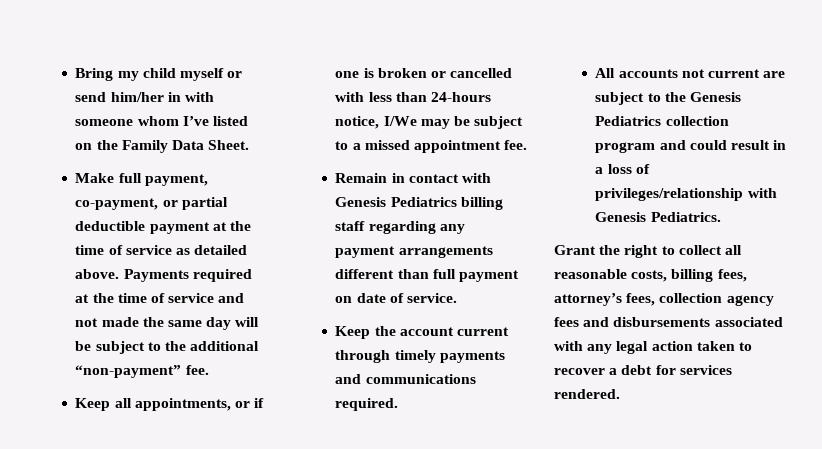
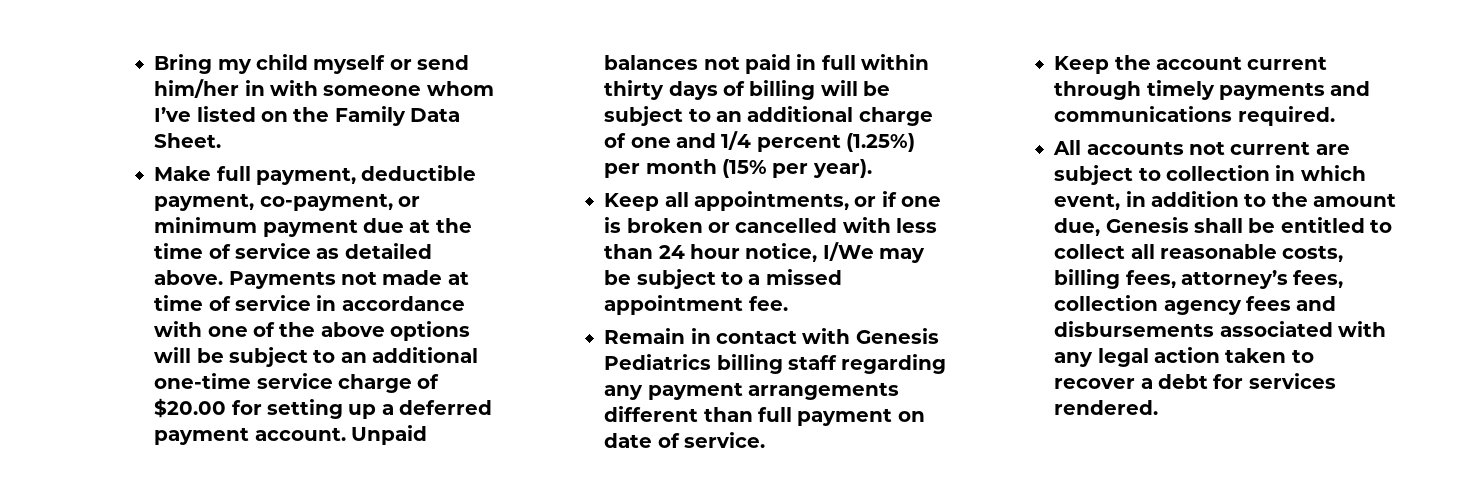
- Make full payment, co-payment, or partial deductible payment at the time of service as detailed above.
+ Make full payment, deductible payment, co-payment, or minimum payment due at the time of service as detailed above.
- Payments required at the time of service and not made the same day will be subject to the additional “non-payment” fee.
+ Payments not made at time of service in accordance with one of the above options will be subject to an additional one-time service charge of $20.00 for setting up a deferred payment account. Unpaid balances not paid in full within thirty days of billing will be subject to an additional charge of one and 1/4 percent (1.25%) per month (15% per year).
- Keep all appointments, or if one is broken or cancelled with less than 24-hours notice, I/We may be subject to a missed appointment fee.
+ Keep all appointments, or if one is broken or cancelled with less than 24 hour notice, I/We may be subject to a missed appointment fee.
- All accounts not current are subject to the Genesis Pediatrics collection program and could result in a loss of privileges/relationship with Genesis Pediatrics.
- Grant the right to collect all reasonable costs, billing fees, attorney’s fees, collection agency fees and disbursements associated with any legal action taken to recover a debt for services rendered.
+ All accounts not current are subject to collection in which event, in addition to the amount due, Genesis shall be entitled to collect all reasonable costs, billing fees, attorney’s fees, collection agency fees and disbursements associated with any legal action taken to recover a debt for services rendered.

